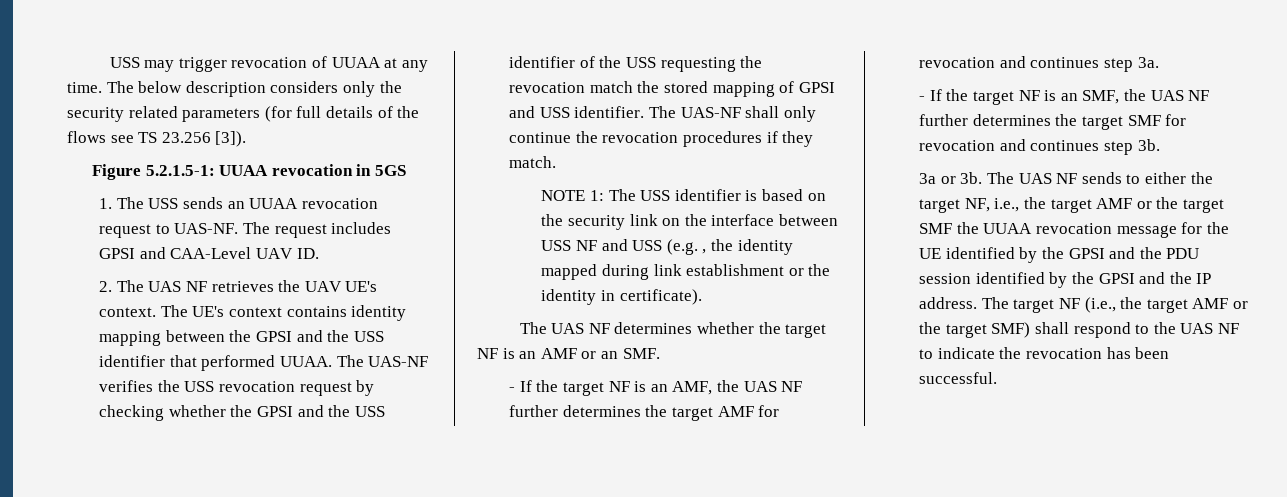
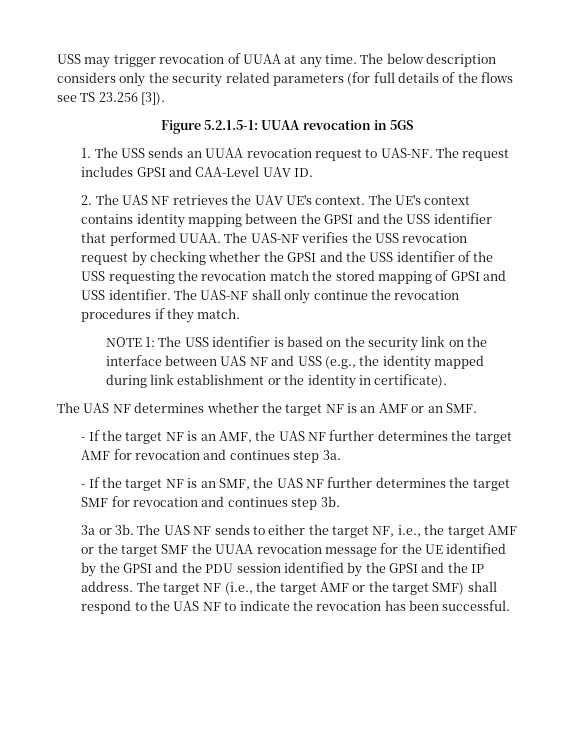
- NOTE 1: The USS identifier is based on the security link on the interface between USS NF and USS (e.g. , the identity mapped during link establishment or the identity in certificate).
+ NOTE 1: The USS identifier is based on the security link on the interface between UAS NF and USS (e.g., the identity mapped during link establishment or the identity in certificate).

